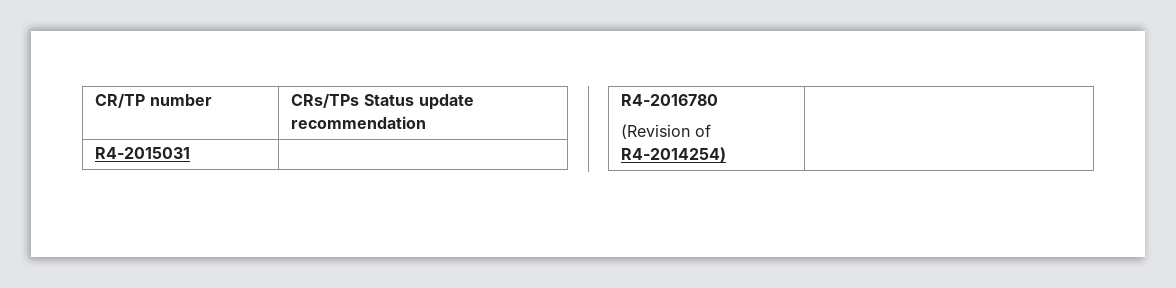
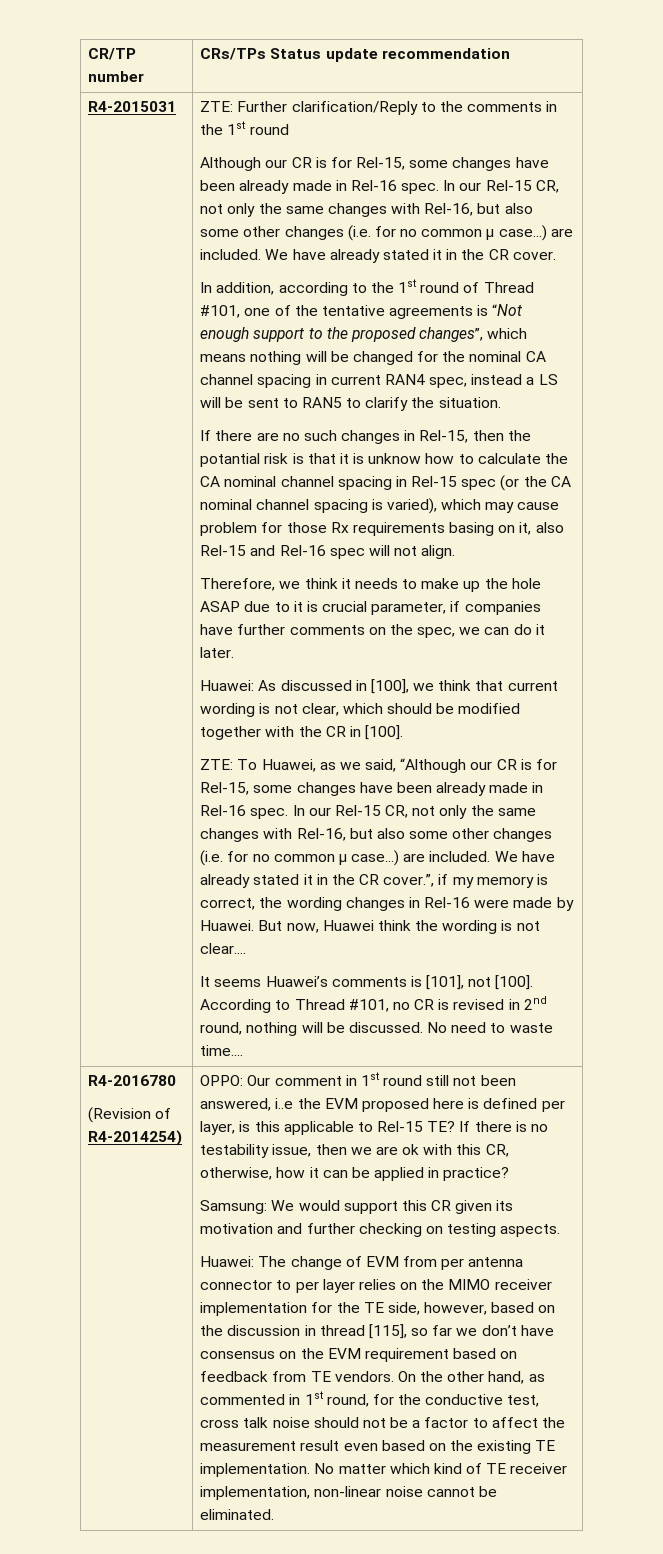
+ ZTE: Further clarification/Reply to the comments in the 1st round
+ Although our CR is for Rel-15, some changes have been already made in Rel-16 spec. In our Rel-15 CR, not only the same changes with Rel-16, but also some other changes (i.e. for no common μ case...) are included. We have already stated it in the CR cover.
+ In addition, according to the 1st round of Thread #101, one of the tentative agreements is “Not enough support to the proposed changes”, which means nothing will be changed for the nominal CA channel spacing in current RAN4 spec, instead a LS will be sent to RAN5 to clarify the situation.
+ If there are no such changes in Rel-15, then the potantial risk is that it is unknow how to calculate the CA nominal channel spacing in Rel-15 spec (or the CA nominal channel spacing is varied), which may cause problem for those Rx requirements basing on it, also Rel-15 and Rel-16 spec will not align.
+ Therefore, we think it needs to make up the hole ASAP due to it is crucial parameter, if companies have further comments on the spec, we can do it later.
+ Huawei: As discussed in [100], we think that current wording is not clear, which should be modified together with the CR in [100].
+ ZTE: To Huawei, as we said, “Although our CR is for Rel-15, some changes have been already made in Rel-16 spec. In our Rel-15 CR, not only the same changes with Rel-16, but also some other changes (i.e. for no common μ case...) are included. We have already stated it in the CR cover.”, if my memory is correct, the wording changes in Rel-16 were made by Huawei. But now, Huawei think the wording is not clear....
+ It seems Huawei’s comments is [101], not [100]. According to Thread #101, no CR is revised in 2nd round, nothing will be discussed. No need to waste time....
  R4-2016780
- (Revision of R4-2014254) |
+ (Revision of R4-2014254) | OPPO: Our comment in 1st round still not been answered, i..e the EVM proposed here is defined per layer, is this applicable to Rel-15 TE? If there is no testability issue, then we are ok with this CR, otherwise, how it can be applied in practice?
+ Samsung: We would support this CR given its motivation and further checking on testing aspects.
+ Huawei: The change of EVM from per antenna connector to per layer relies on the MIMO receiver implementation for the TE side, however, based on the discussion in thread [115], so far we don’t have consensus on the EVM requirement based on feedback from TE vendors. On the other hand, as commented in 1st round, for the conductive test, cross talk noise should not be a factor to affect the measurement result even based on the existing TE implementation. No matter which kind of TE receiver implementation, non-linear noise cannot be eliminated.

